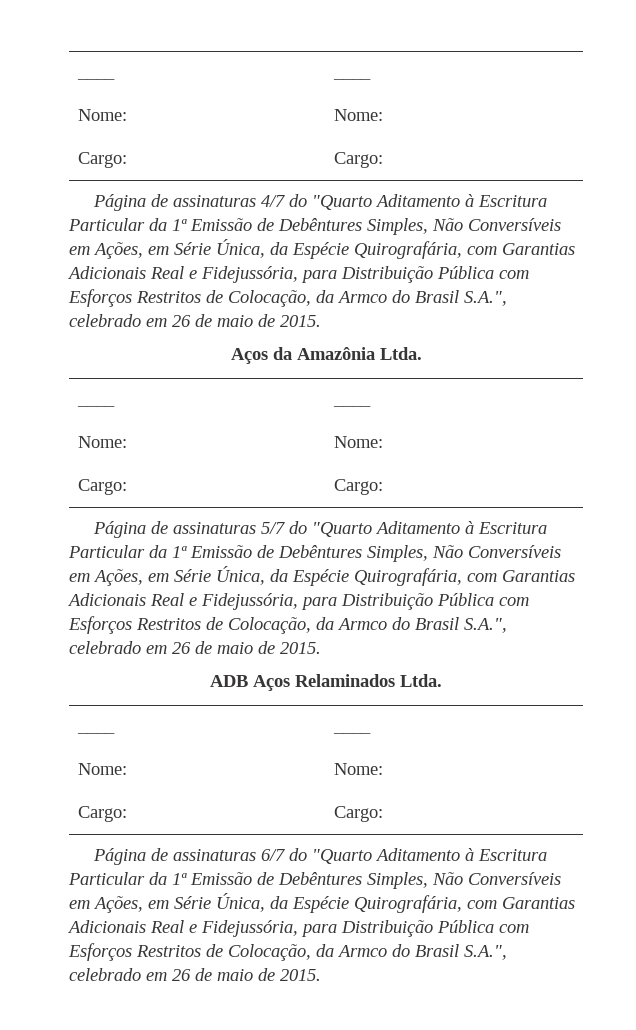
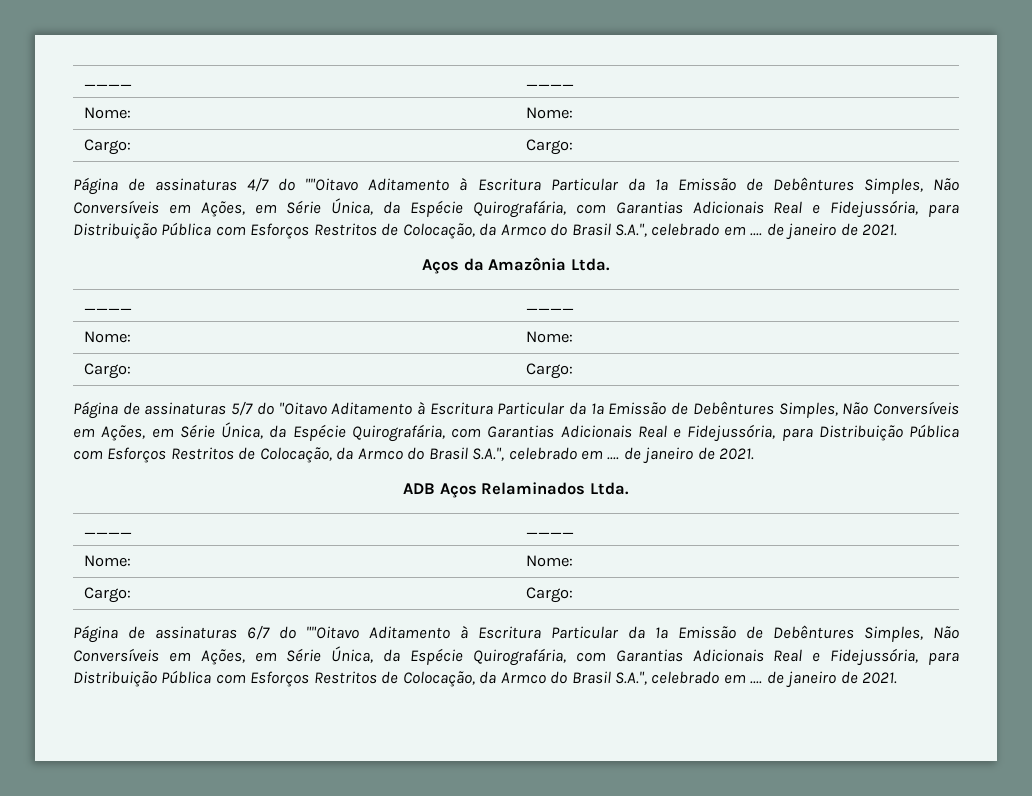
- Página de assinaturas 4/7 do "Quarto Aditamento à Escritura Particular da 1ª Emissão de Debêntures Simples, Não Conversíveis em Ações, em Série Única, da Espécie Quirografária, com Garantias Adicionais Real e Fidejussória, para Distribuição Pública com Esforços Restritos de Colocação, da Armco do Brasil S.A.", celebrado em 26 de maio de 2015.
+ Página de assinaturas 4/7 do ""Oitavo Aditamento à Escritura Particular da 1ª Emissão de Debêntures Simples, Não Conversíveis em Ações, em Série Única, da Espécie Quirografária, com Garantias Adicionais Real e Fidejussória, para Distribuição Pública com Esforços Restritos de Colocação, da Armco do Brasil S.A.", celebrado em .... de janeiro de 2021.
- Página de assinaturas 5/7 do "Quarto Aditamento à Escritura Particular da 1ª Emissão de Debêntures Simples, Não Conversíveis em Ações, em Série Única, da Espécie Quirografária, com Garantias Adicionais Real e Fidejussória, para Distribuição Pública com Esforços Restritos de Colocação, da Armco do Brasil S.A.", celebrado em 26 de maio de 2015.
+ Página de assinaturas 5/7 do "Oitavo Aditamento à Escritura Particular da 1ª Emissão de Debêntures Simples, Não Conversíveis em Ações, em Série Única, da Espécie Quirografária, com Garantias Adicionais Real e Fidejussória, para Distribuição Pública com Esforços Restritos de Colocação, da Armco do Brasil S.A.", celebrado em .... de janeiro de 2021.
- Página de assinaturas 6/7 do "Quarto Aditamento à Escritura Particular da 1ª Emissão de Debêntures Simples, Não Conversíveis em Ações, em Série Única, da Espécie Quirografária, com Garantias Adicionais Real e Fidejussória, para Distribuição Pública com Esforços Restritos de Colocação, da Armco do Brasil S.A.", celebrado em 26 de maio de 2015.
+ Página de assinaturas 6/7 do ""Oitavo Aditamento à Escritura Particular da 1ª Emissão de Debêntures Simples, Não Conversíveis em Ações, em Série Única, da Espécie Quirografária, com Garantias Adicionais Real e Fidejussória, para Distribuição Pública com Esforços Restritos de Colocação, da Armco do Brasil S.A.", celebrado em .... de janeiro de 2021.

